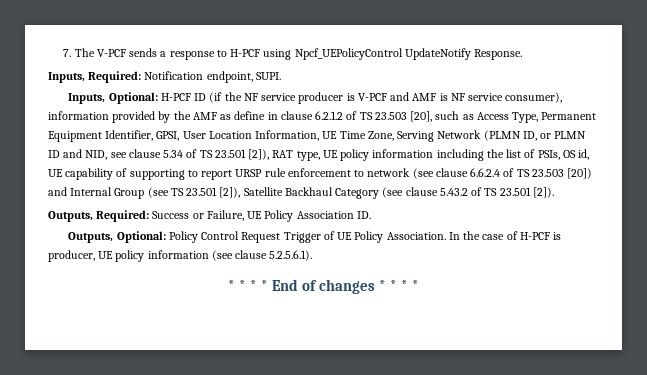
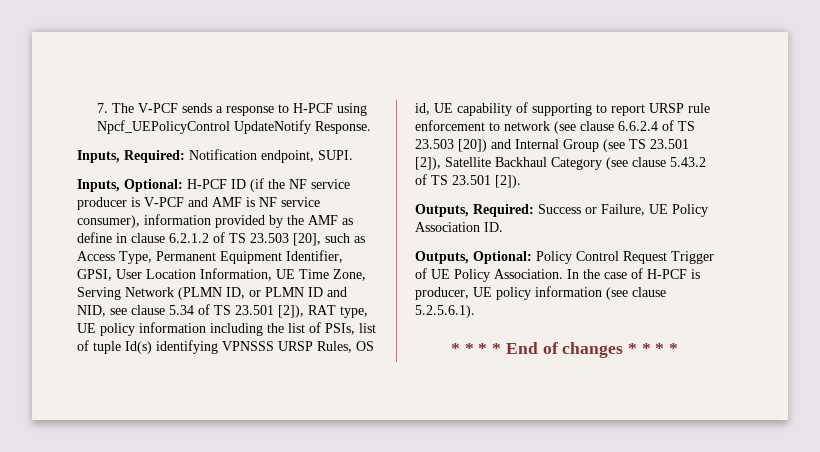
- H-PCF ID (if the NF service producer is V-PCF and AMF is NF service consumer), information provided by the AMF as define in clause 6.2.1.2 of TS 23.503 [20], such as Access Type, Permanent Equipment Identifier, GPSI, User Location Information, UE Time Zone, Serving Network (PLMN ID, or PLMN ID and NID, see clause 5.34 of TS 23.501 [2]), RAT type, UE policy information including the list of PSIs, OS id, UE capability of supporting to report URSP rule enforcement to network (see clause 6.6.2.4 of TS 23.503 [20]) and Internal Group (see TS 23.501 [2]), Satellite Backhaul Category (see clause 5.43.2 of TS 23.501 [2]).
+ H-PCF ID (if the NF service producer is V-PCF and AMF is NF service consumer), information provided by the AMF as define in clause 6.2.1.2 of TS 23.503 [20], such as Access Type, Permanent Equipment Identifier, GPSI, User Location Information, UE Time Zone, Serving Network (PLMN ID, or PLMN ID and NID, see clause 5.34 of TS 23.501 [2]), RAT type, UE policy information including the list of PSIs, list of tuple Id(s) identifying VPNSSS URSP Rules, OS id, UE capability of supporting to report URSP rule enforcement to network (see clause 6.6.2.4 of TS 23.503 [20]) and Internal Group (see TS 23.501 [2]), Satellite Backhaul Category (see clause 5.43.2 of TS 23.501 [2]).

